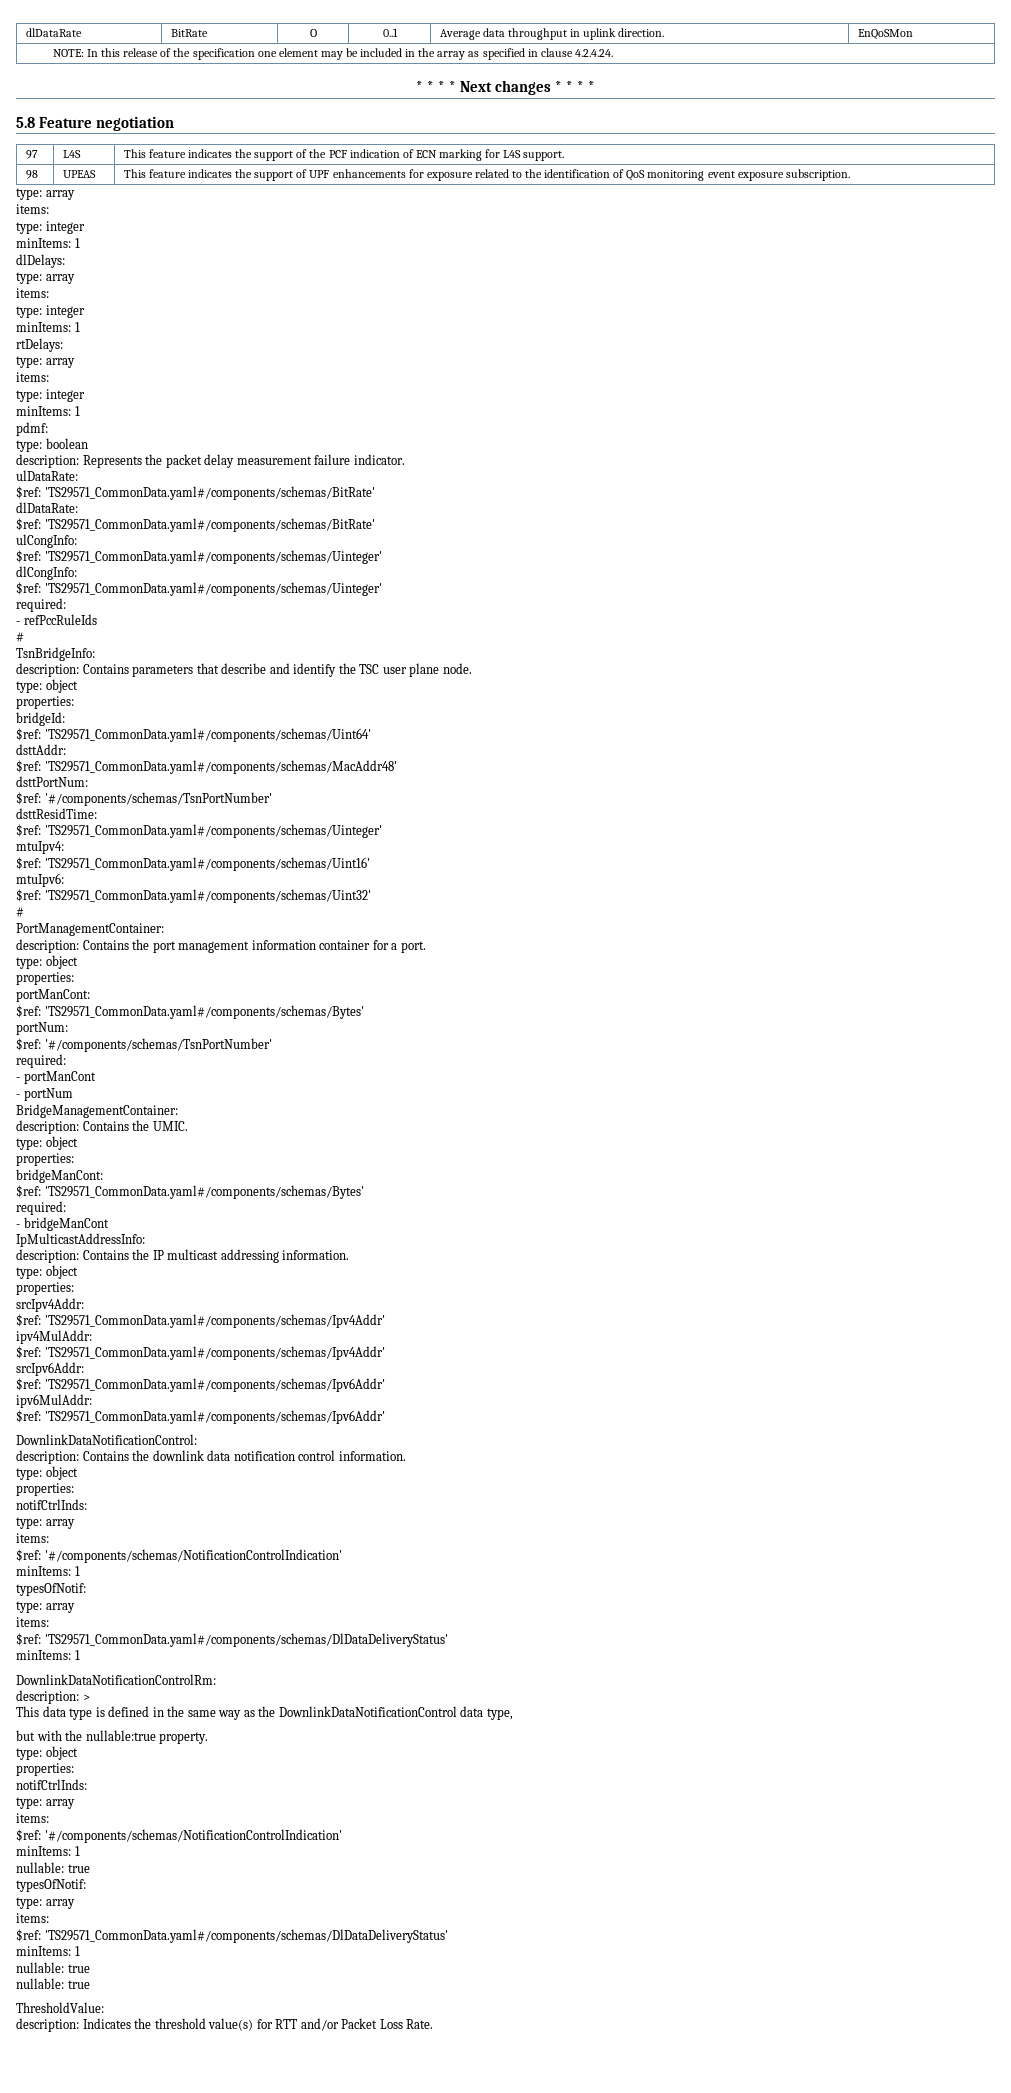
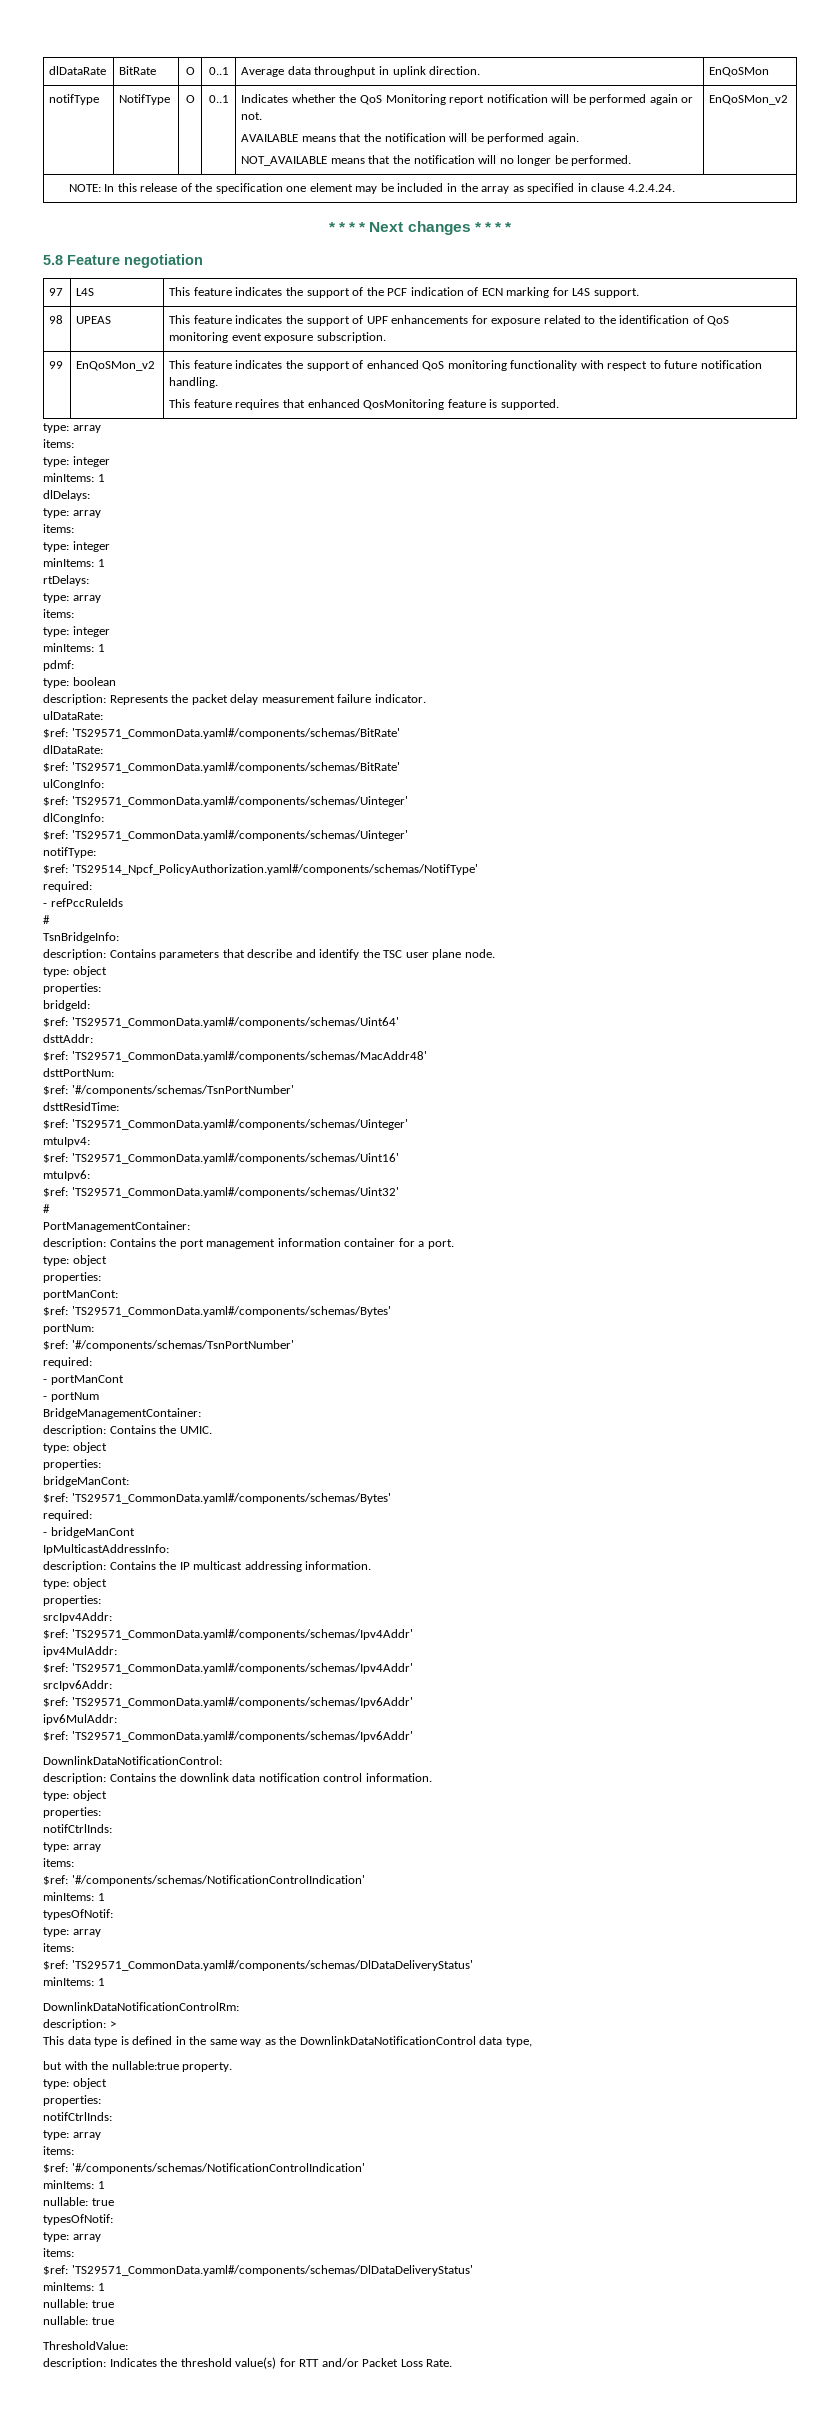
+ notifType | NotifType | O | 0..1 | Indicates whether the QoS Monitoring report notification will be performed again or not.
+ AVAILABLE means that the notification will be performed again.
+ NOT_AVAILABLE means that the notification will no longer be performed. | EnQoSMon_v2
+ 99 | EnQoSMon_v2 | This feature indicates the support of enhanced QoS monitoring functionality with respect to future notification handling.
+ This feature requires that enhanced QosMonitoring feature is supported.
+ notifType:
+ $ref: 'TS29514_Npcf_PolicyAuthorization.yaml#/components/schemas/NotifType'

